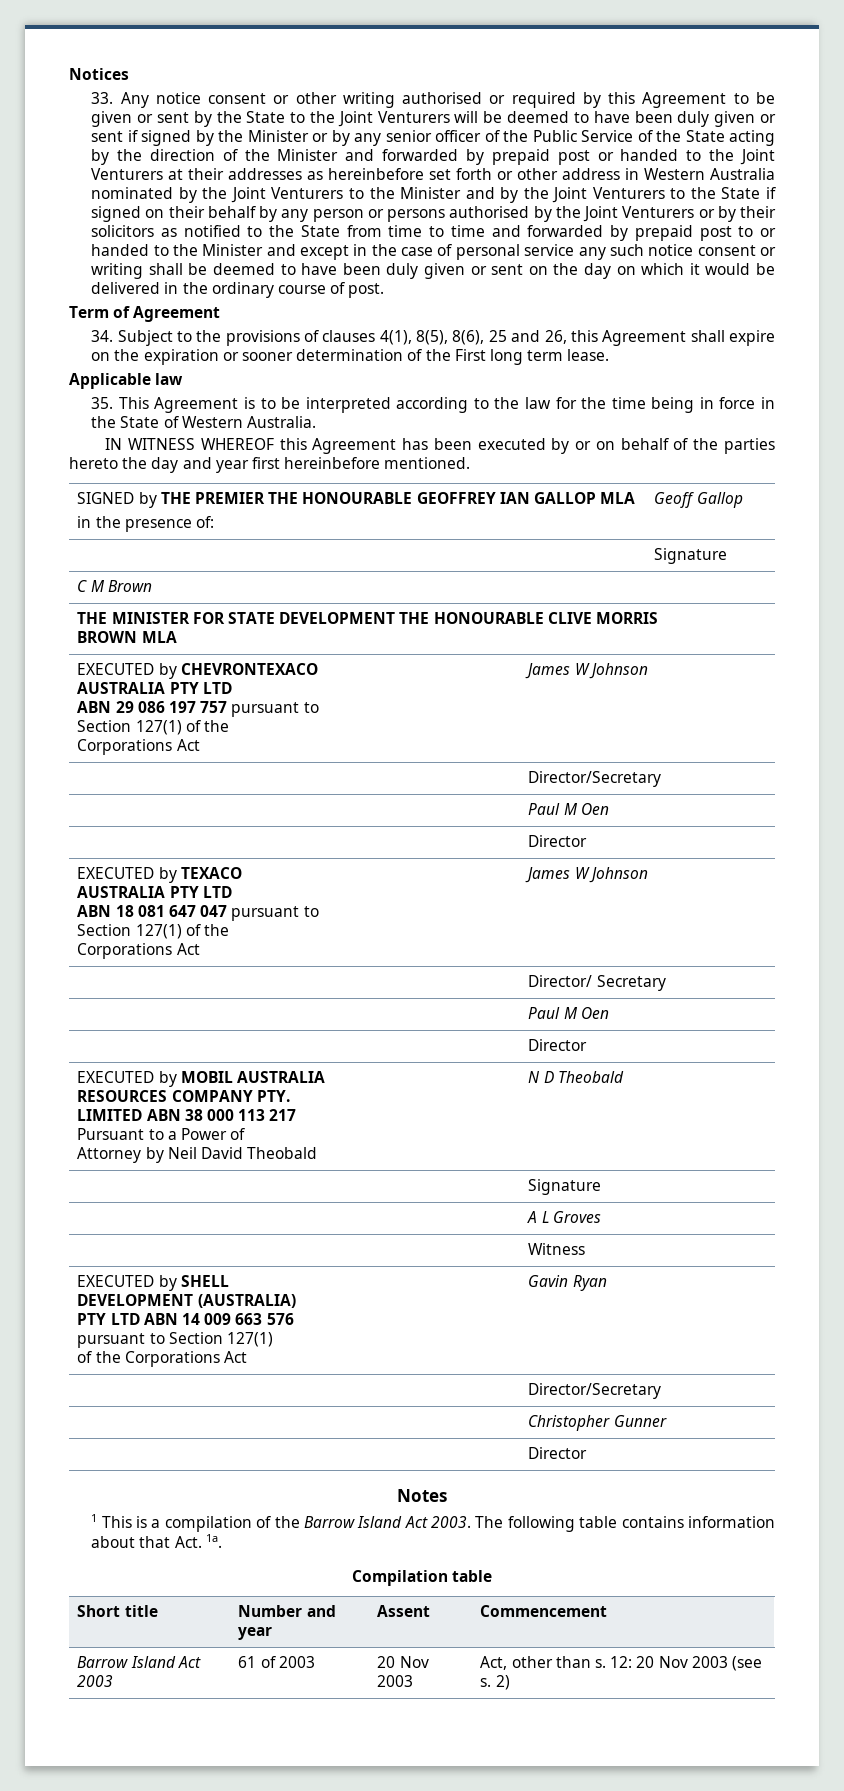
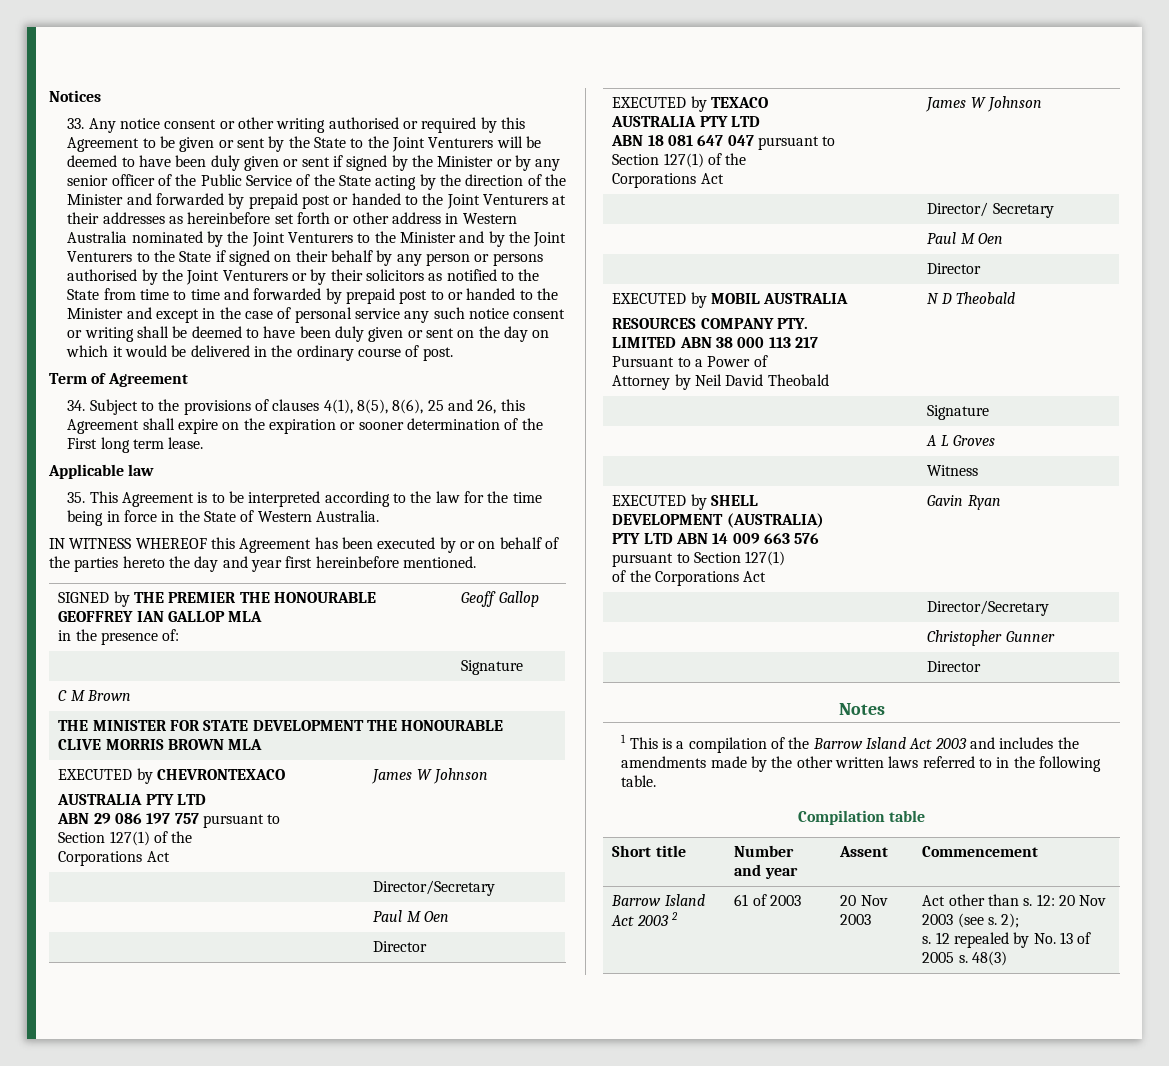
- 1 This is a compilation of the Barrow Island Act 2003. The following table contains information about that Act. 1a.
+ 1 This is a compilation of the Barrow Island Act 2003 and includes the amendments made by the other written laws referred to in the following table.
- Barrow Island Act 2003 | 61 of 2003 | 20 Nov 2003 | Act, other than s. 12: 20 Nov 2003 (see s. 2)
+ Barrow Island Act 2003 2 | 61 of 2003 | 20 Nov 2003 | Act other than s. 12: 20 Nov 2003 (see s. 2);
+ s. 12 repealed by No. 13 of 2005 s. 48(3)

